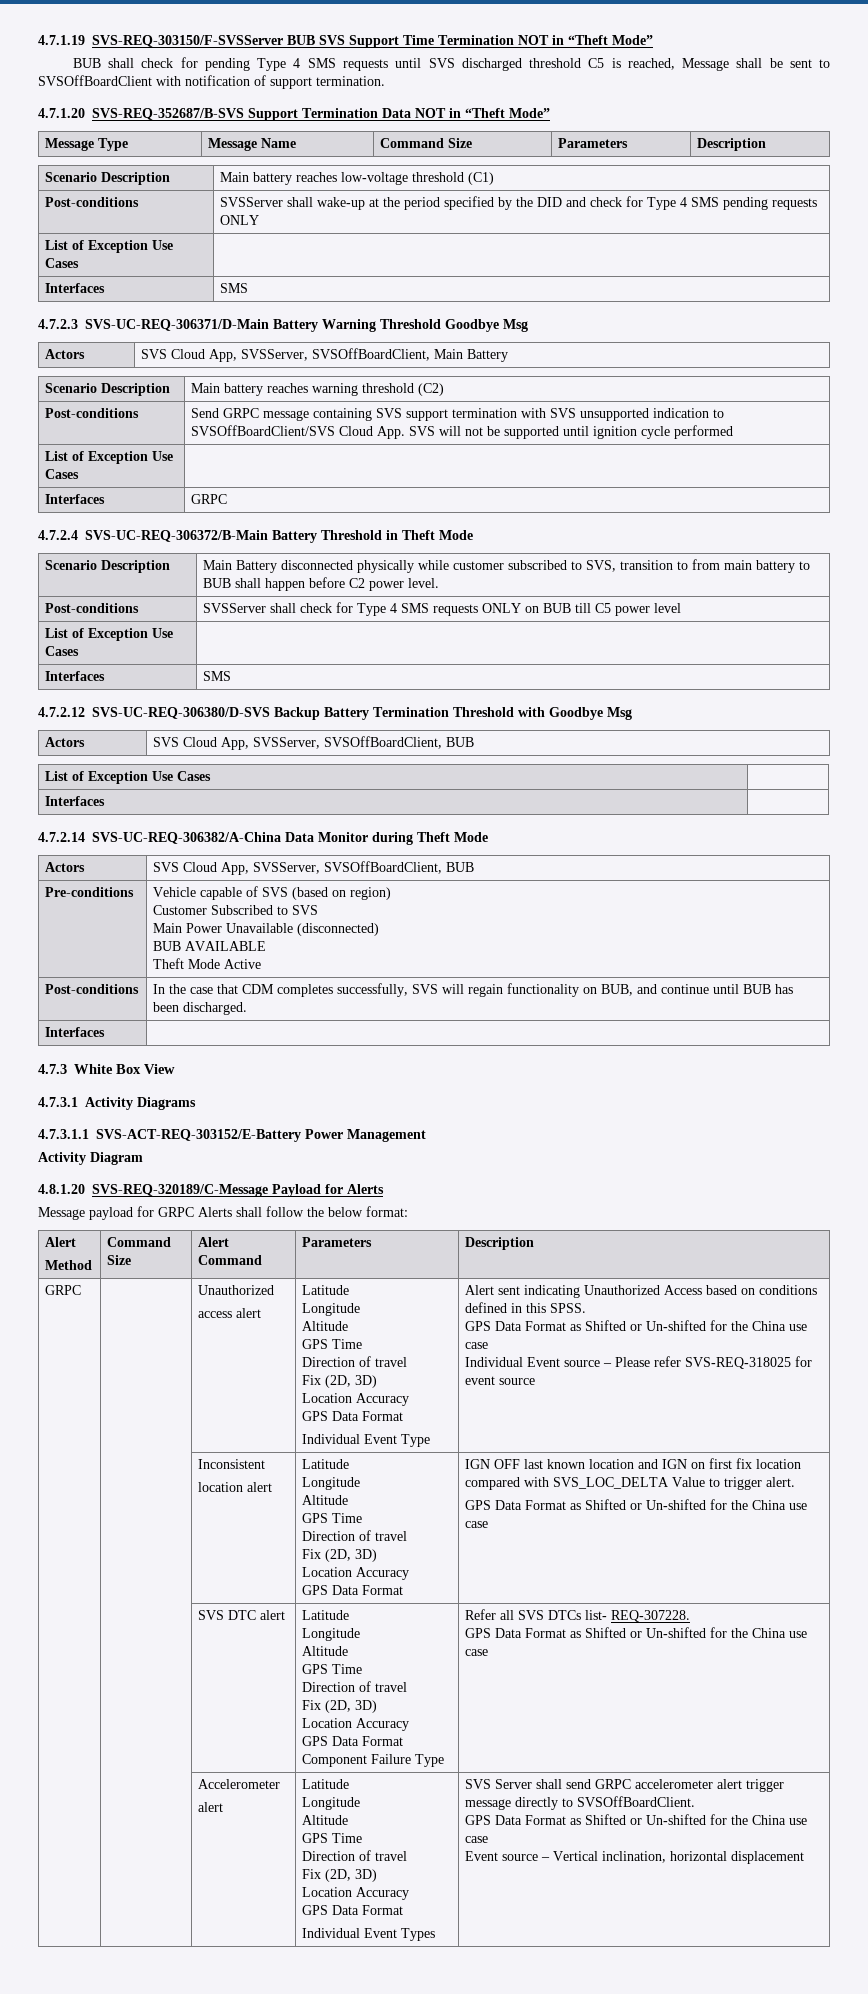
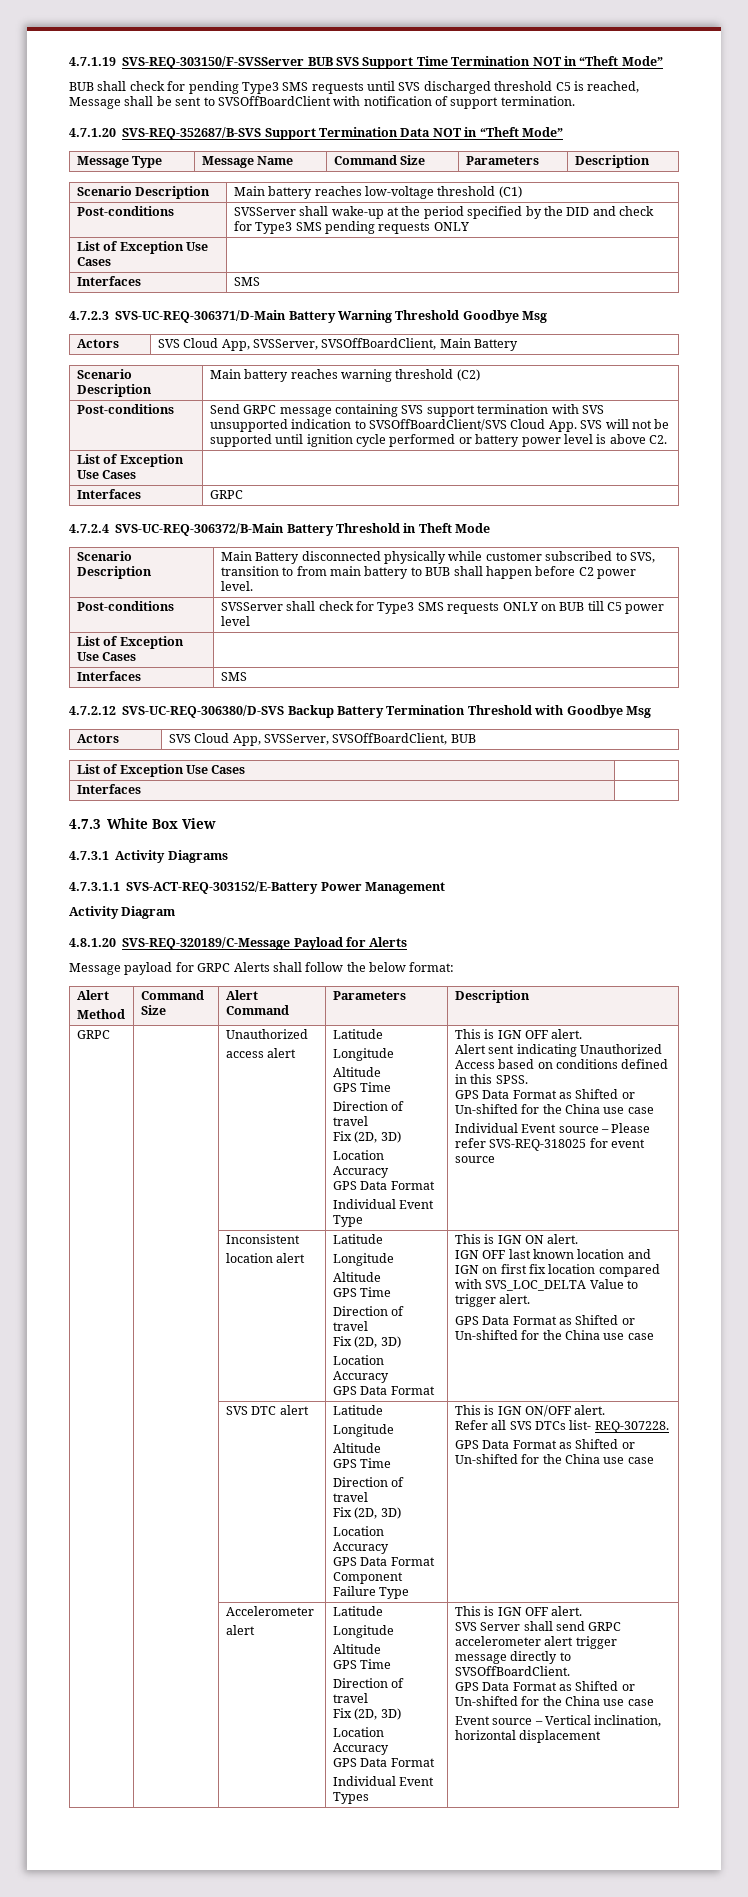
- BUB shall check for pending Type 4 SMS requests until SVS discharged threshold C5 is reached, Message shall be sent to SVSOffBoardClient with notification of support termination.
+ BUB shall check for pending Type3 SMS requests until SVS discharged threshold C5 is reached, Message shall be sent to SVSOffBoardClient with notification of support termination.
- Post-conditions | SVSServer shall wake-up at the period specified by the DID and check for Type 4 SMS pending requests ONLY
+ Post-conditions | SVSServer shall wake-up at the period specified by the DID and check for Type3 SMS pending requests ONLY
- Post-conditions | Send GRPC message containing SVS support termination with SVS unsupported indication to SVSOffBoardClient/SVS Cloud App. SVS will not be supported until ignition cycle performed
+ Post-conditions | Send GRPC message containing SVS support termination with SVS unsupported indication to SVSOffBoardClient/SVS Cloud App. SVS will not be supported until ignition cycle performed or battery power level is above C2.
- Post-conditions | SVSServer shall check for Type 4 SMS requests ONLY on BUB till C5 power level
+ Post-conditions | SVSServer shall check for Type3 SMS requests ONLY on BUB till C5 power level
- 4.7.2.14 SVS-UC-REQ-306382/A-China Data Monitor during Theft Mode
- Actors | SVS Cloud App, SVSServer, SVSOffBoardClient, BUB
- Pre-conditions | Vehicle capable of SVS (based on region)
- Customer Subscribed to SVS
- Main Power Unavailable (disconnected)
- BUB AVAILABLE
- Theft Mode Active
- Post-conditions | In the case that CDM completes successfully, SVS will regain functionality on BUB, and continue until BUB has been discharged.
- Interfaces |
- Individual Event Type
+ Individual Event Type | This is IGN OFF alert.
+ This is IGN ON alert.
+ This is IGN ON/OFF alert.
- Individual Event Types
+ Individual Event Types | This is IGN OFF alert.

